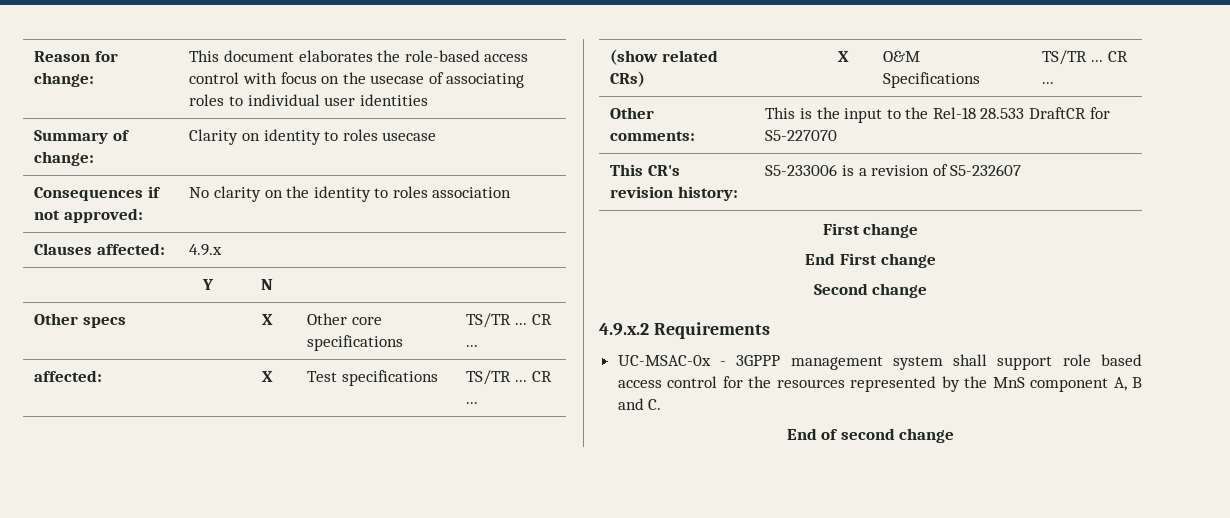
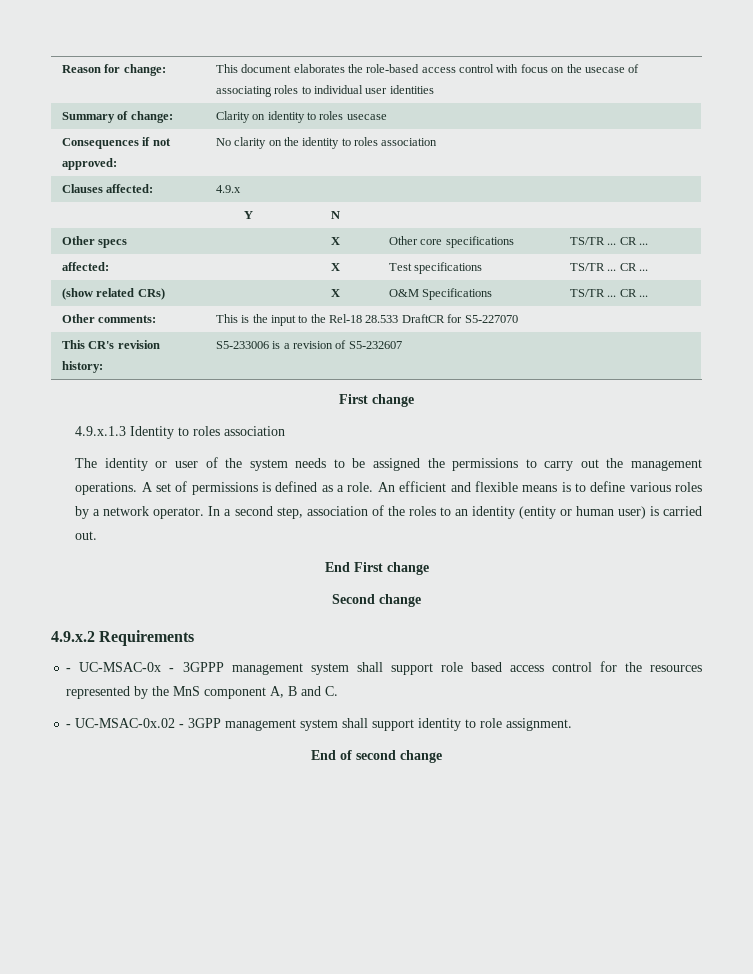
+ 4.9.x.1.3 Identity to roles association
+ The identity or user of the system needs to be assigned the permissions to carry out the management operations. A set of permissions is defined as a role. An efficient and flexible means is to define various roles by a network operator. In a second step, association of the roles to an identity (entity or human user) is carried out.
- UC-MSAC-0x - 3GPPP management system shall support role based access control for the resources represented by the MnS component A, B and C.
+ - UC-MSAC-0x - 3GPPP management system shall support role based access control for the resources represented by the MnS component A, B and C.
+ - UC-MSAC-0x.02 - 3GPP management system shall support identity to role assignment.

